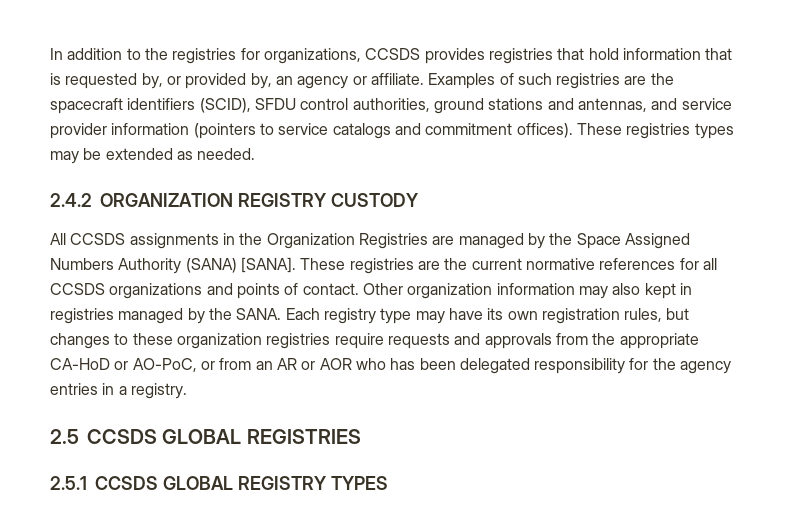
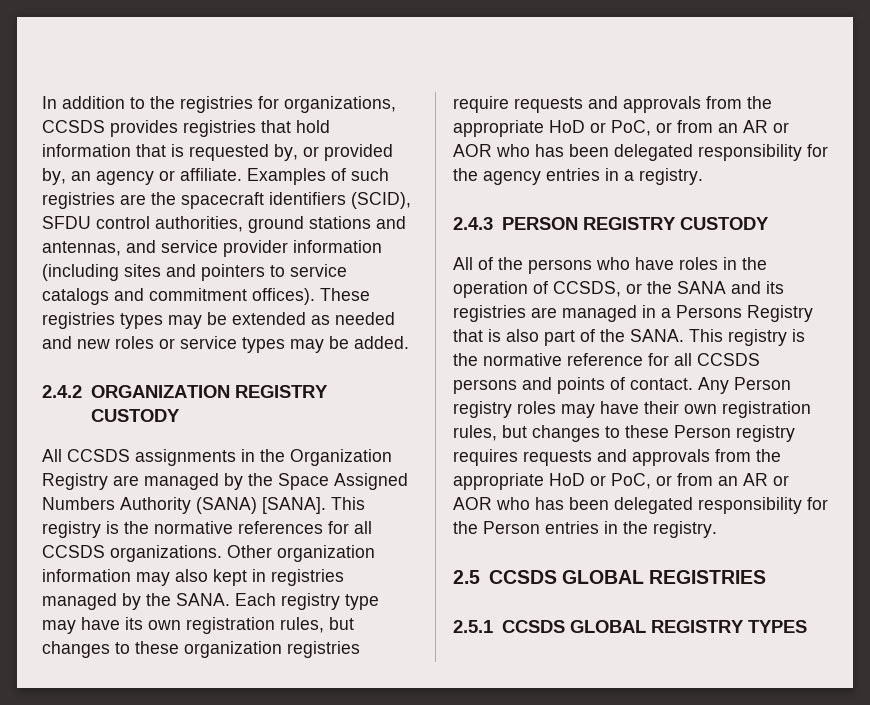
- Examples of such registries are the spacecraft identifiers (SCID), SFDU control authorities, ground stations and antennas, and service provider information (pointers to service catalogs and commitment offices).
+ Examples of such registries are the spacecraft identifiers (SCID), SFDU control authorities, ground stations and antennas, and service provider information (including sites and pointers to service catalogs and commitment offices).
- These registries types may be extended as needed.
+ These registries types may be extended as needed and new roles or service types may be added.
- All CCSDS assignments in the Organization Registries are managed by the Space Assigned Numbers Authority (SANA) [SANA].
+ All CCSDS assignments in the Organization Registry are managed by the Space Assigned Numbers Authority (SANA) [SANA].
- These registries are the current normative references for all CCSDS organizations and points of contact.
+ This registry is the normative references for all CCSDS organizations.
- Each registry type may have its own registration rules, but changes to these organization registries require requests and approvals from the appropriate CA-HoD or AO-PoC, or from an AR or AOR who has been delegated responsibility for the agency entries in a registry.
+ Each registry type may have its own registration rules, but changes to these organization registries require requests and approvals from the appropriate HoD or PoC, or from an AR or AOR who has been delegated responsibility for the agency entries in a registry.
+ 2.4.3 PERSON REGISTRY CUSTODY
+ All of the persons who have roles in the operation of CCSDS, or the SANA and its registries are managed in a Persons Registry that is also part of the SANA. This registry is the normative reference for all CCSDS persons and points of contact. Any Person registry roles may have their own registration rules, but changes to these Person registry requires requests and approvals from the appropriate HoD or PoC, or from an AR or AOR who has been delegated responsibility for the Person entries in the registry.

